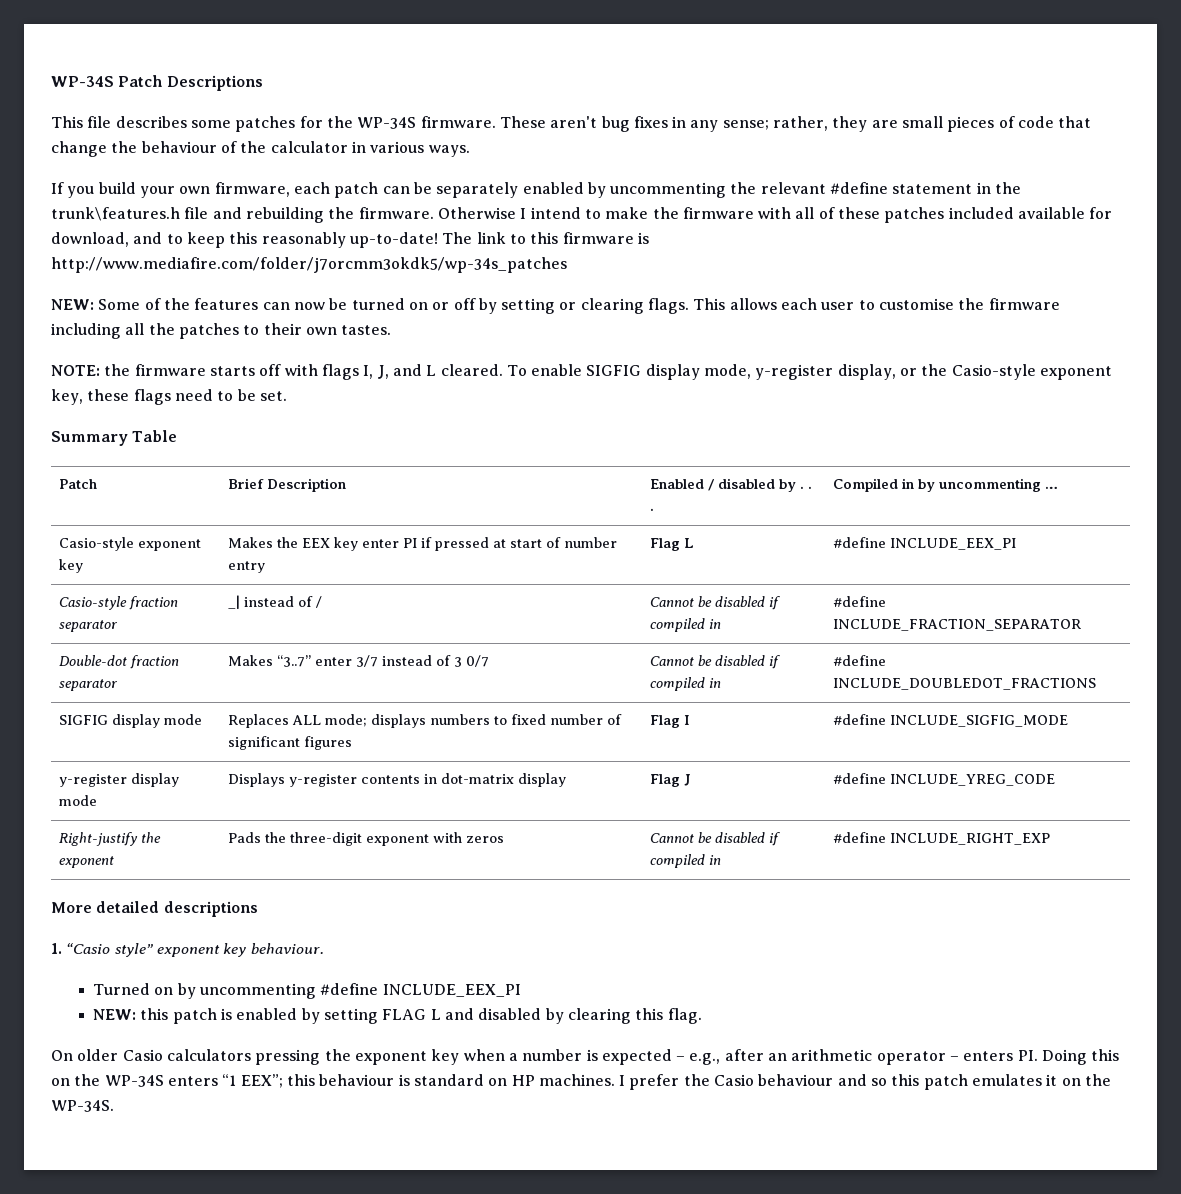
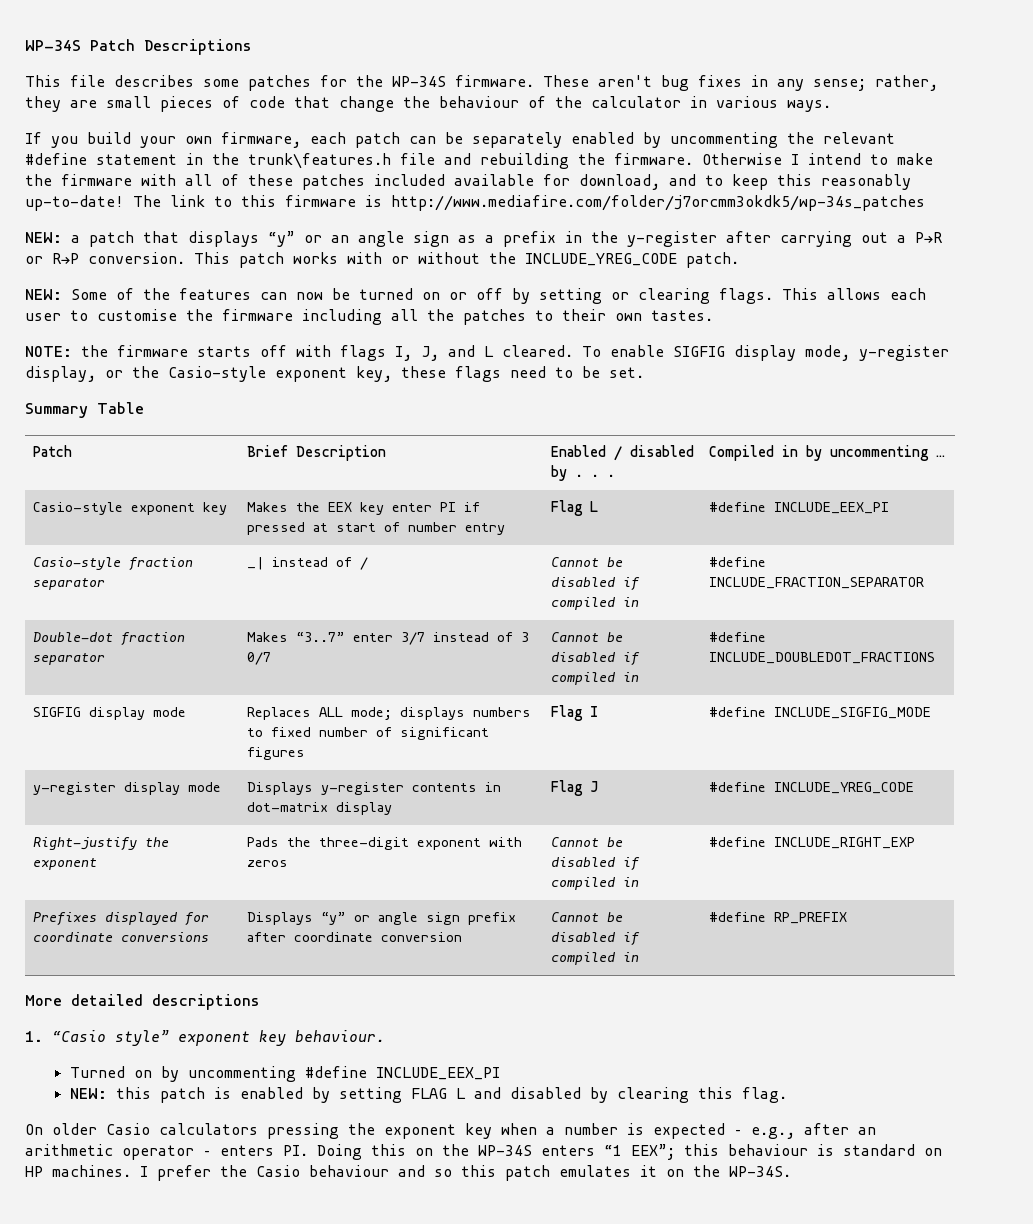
+ NEW: a patch that displays “y” or an angle sign as a prefix in the y-register after carrying out a P→R or R→P conversion. This patch works with or without the INCLUDE_YREG_CODE patch.
+ Prefixes displayed for coordinate conversions | Displays “y” or angle sign prefix after coordinate conversion | Cannot be disabled if compiled in | #define RP_PREFIX

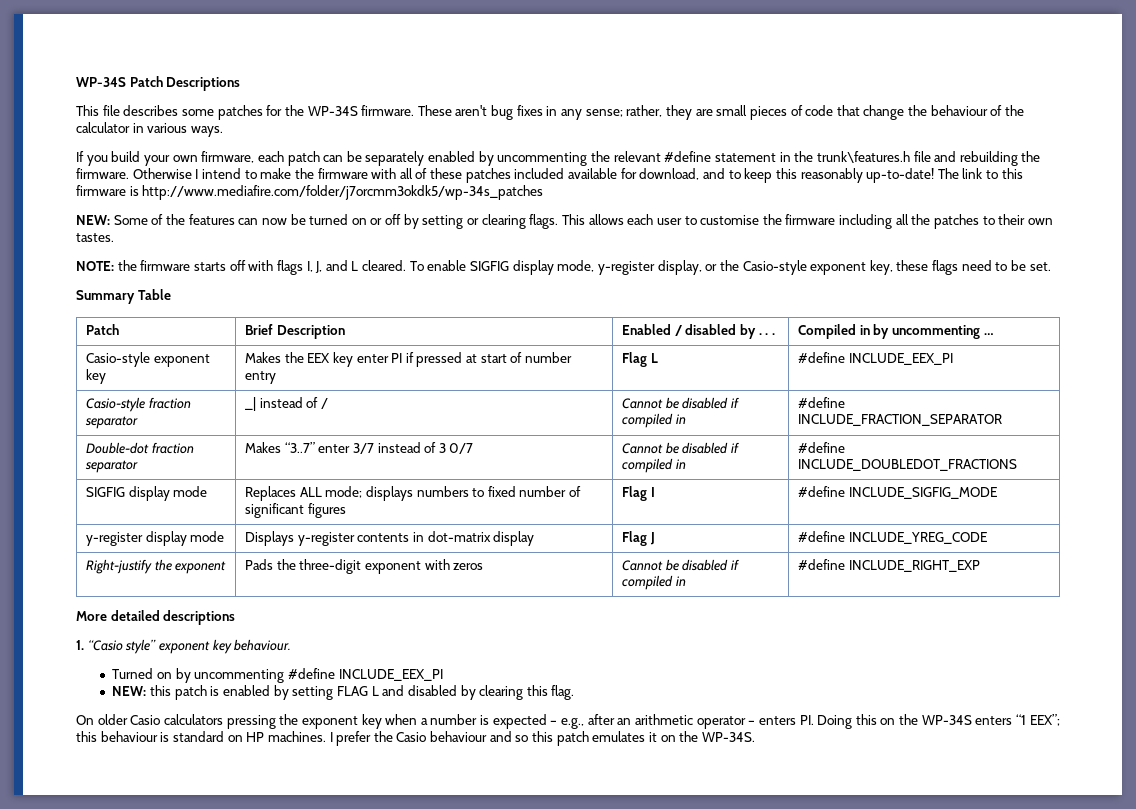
- NEW: a patch that displays “y” or an angle sign as a prefix in the y-register after carrying out a P→R or R→P conversion. This patch works with or without the INCLUDE_YREG_CODE patch.
- Prefixes displayed for coordinate conversions | Displays “y” or angle sign prefix after coordinate conversion | Cannot be disabled if compiled in | #define RP_PREFIX

